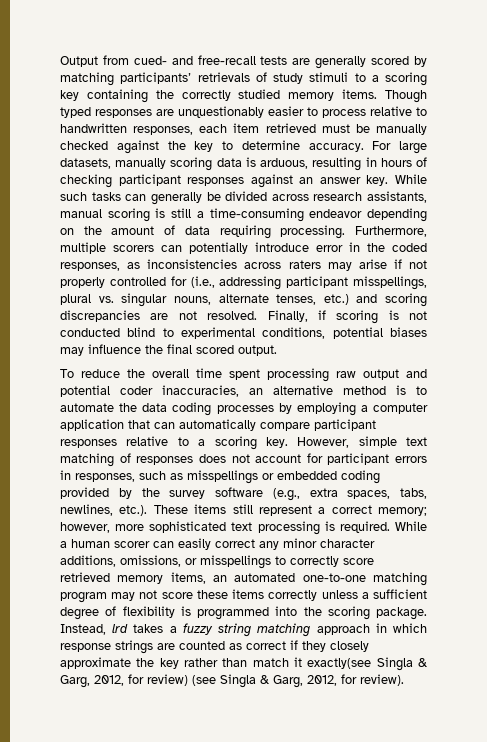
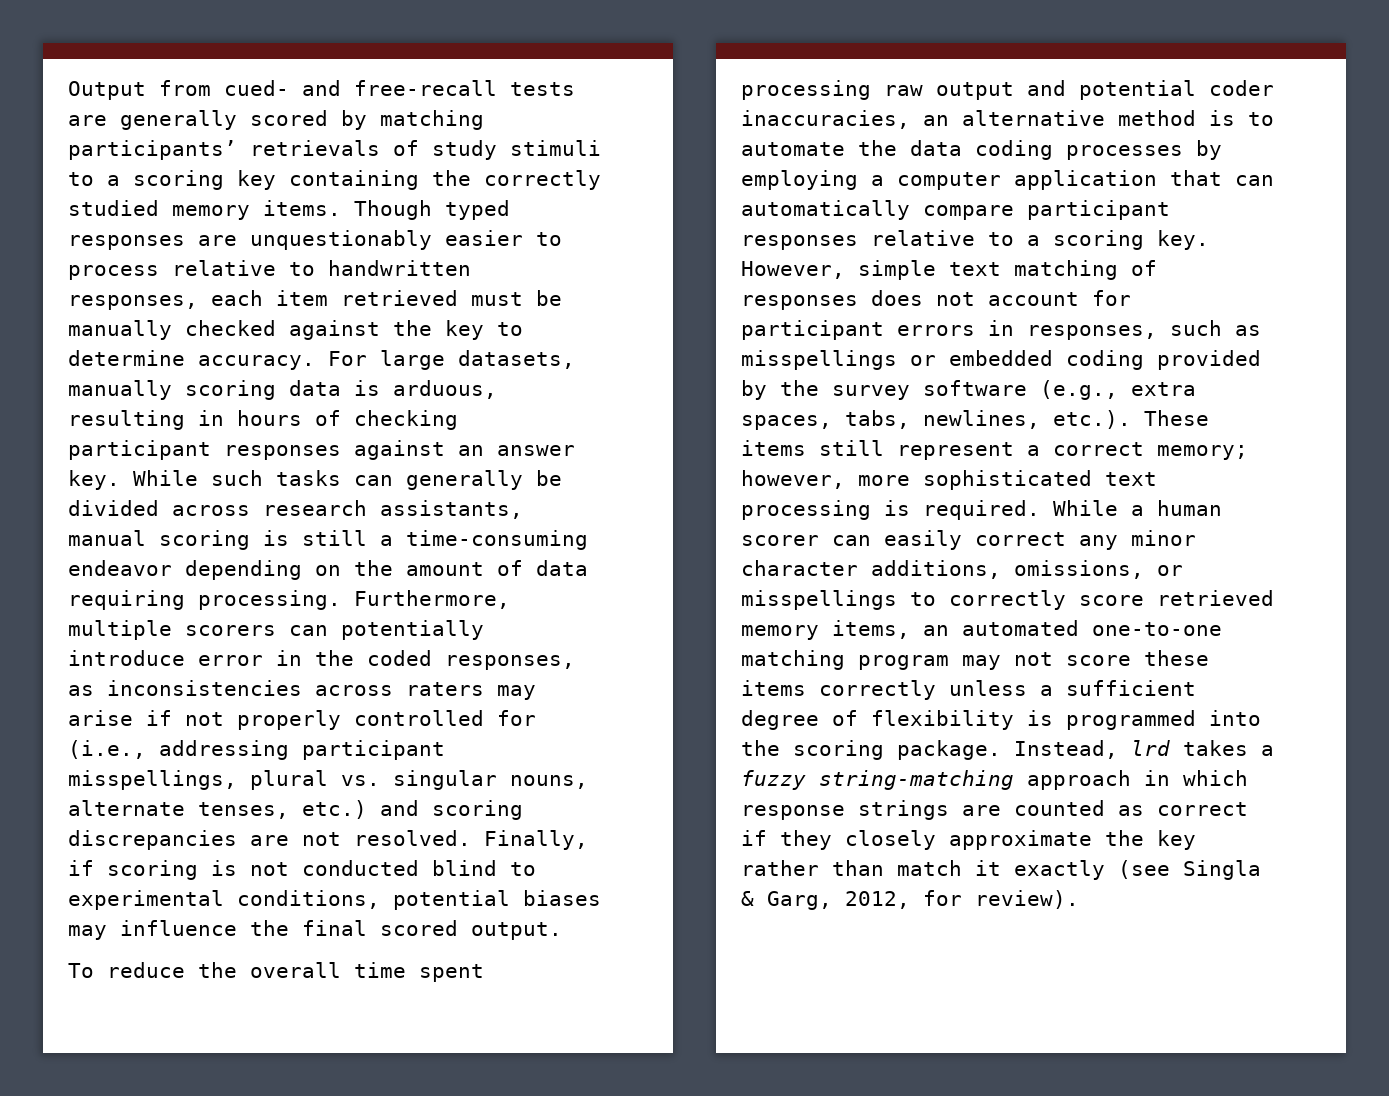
- Instead, lrd takes a fuzzy string matching approach in which response strings are counted as correct if they closely approximate the key rather than match it exactly(see Singla & Garg, 2012, for review) (see Singla & Garg, 2012, for review).
+ Instead, lrd takes a fuzzy string-matching approach in which response strings are counted as correct if they closely approximate the key rather than match it exactly (see Singla & Garg, 2012, for review).

